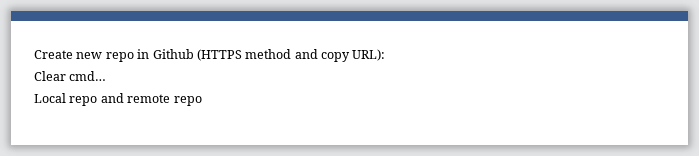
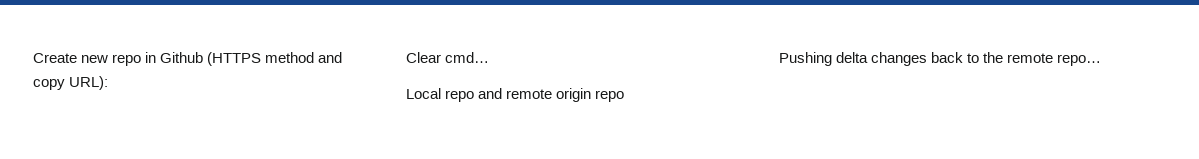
- Local repo and remote repo
+ Local repo and remote origin repo
+ Pushing delta changes back to the remote repo…

